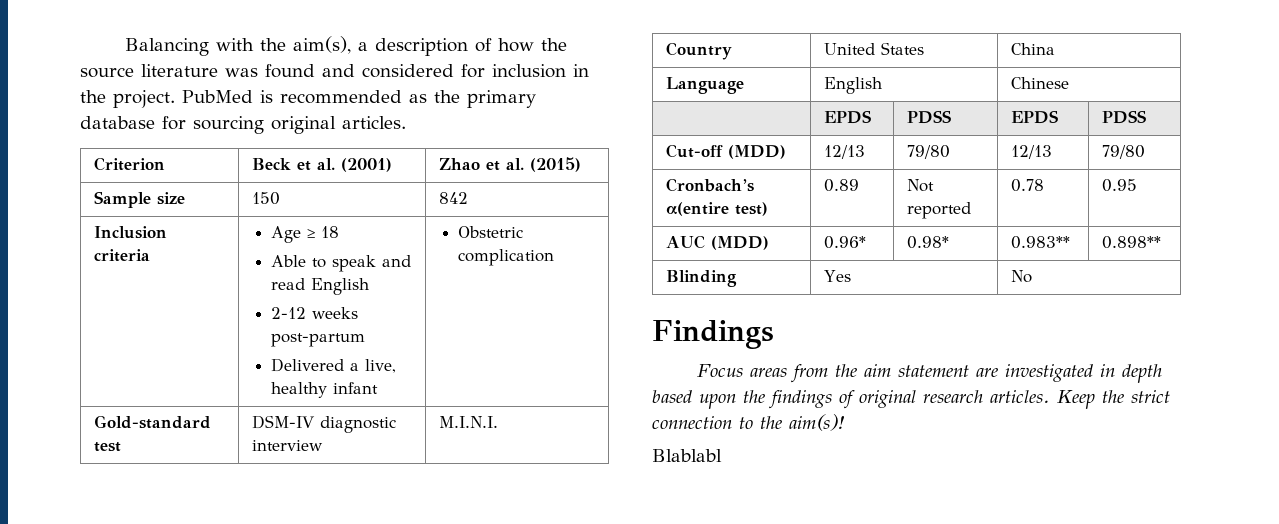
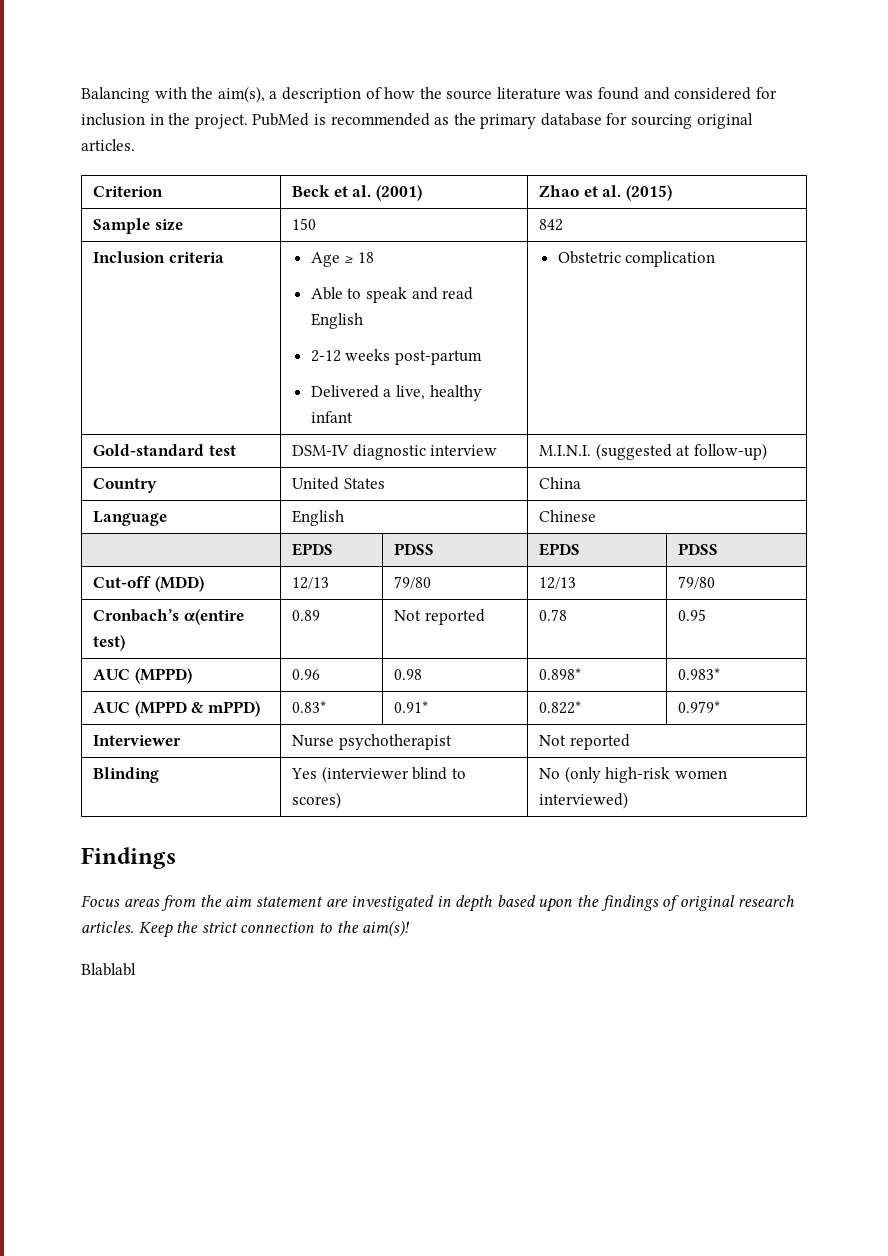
- Gold-standard test | DSM-IV diagnostic interview | M.I.N.I.
+ Gold-standard test | DSM-IV diagnostic interview | M.I.N.I. (suggested at follow-up)
- AUC (MDD) | 0.96* | 0.98* | 0.983** | 0.898**
- Blinding | Yes | No
+ AUC (MPPD) | 0.96 | 0.98 | 0.898* | 0.983*
+ AUC (MPPD & mPPD) | 0.83* | 0.91* | 0.822* | 0.979*
+ Interviewer | Nurse psychotherapist | Not reported
+ Blinding | Yes (interviewer blind to scores) | No (only high-risk women interviewed)

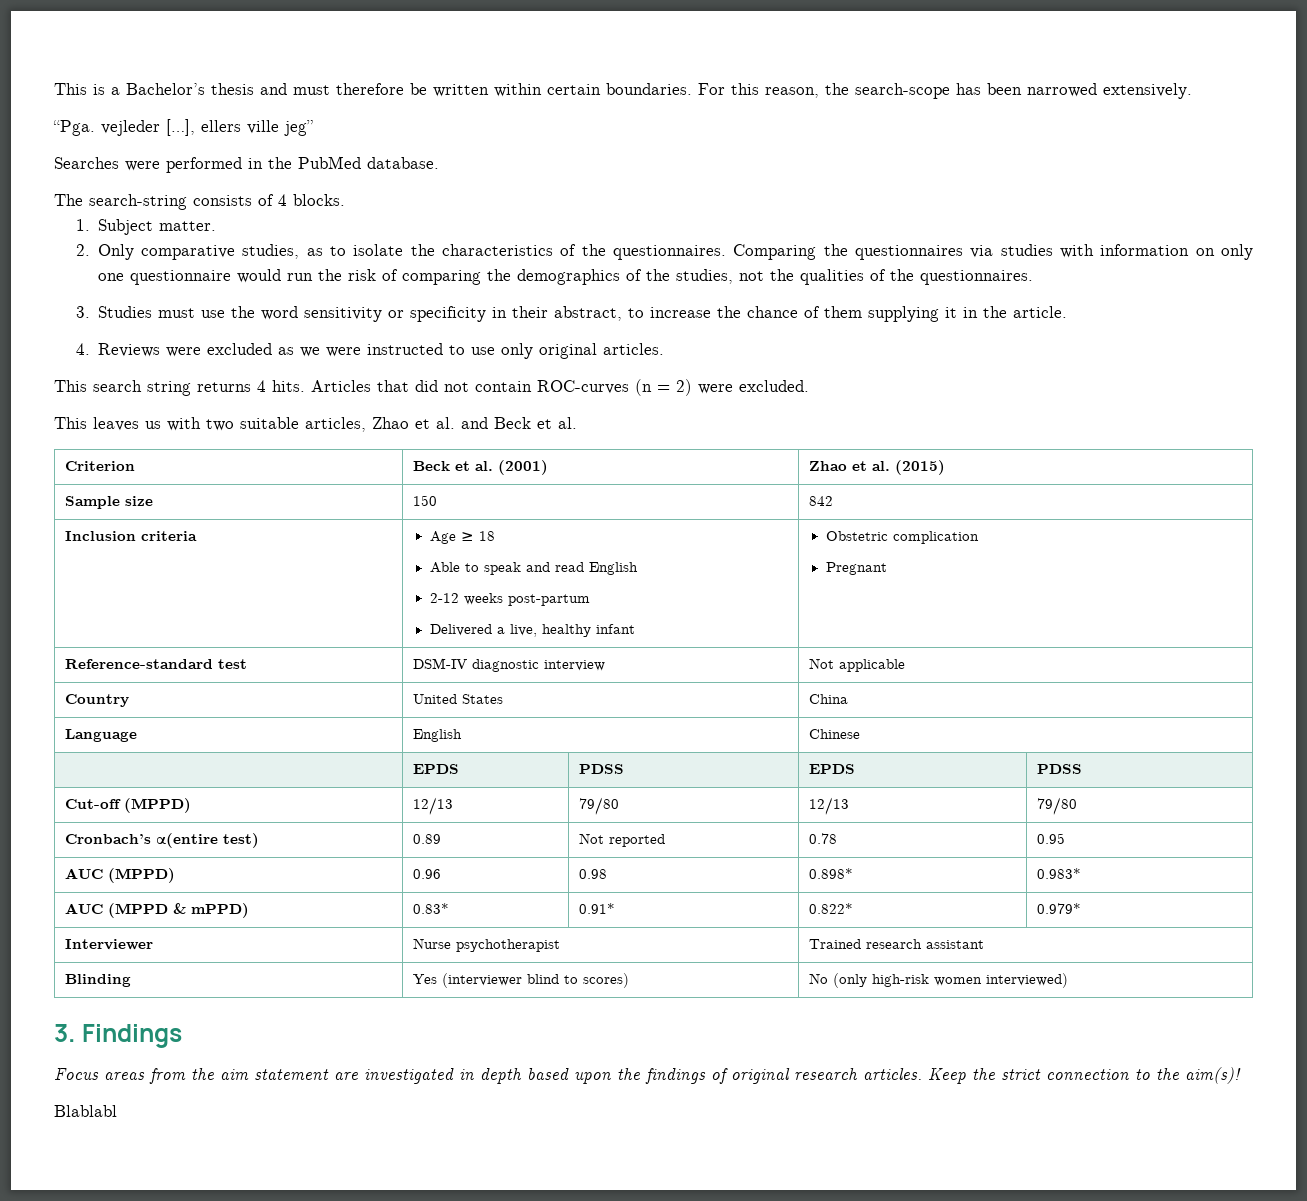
- Balancing with the aim(s), a description of how the source literature was found and considered for inclusion in the project. PubMed is recommended as the primary database for sourcing original articles.
+ This is a Bachelor’s thesis and must therefore be written within certain boundaries. For this reason, the search-scope has been narrowed extensively.
+ “Pga. vejleder […], ellers ville jeg”
+ Searches were performed in the PubMed database.
+ The search-string consists of 4 blocks.
+ 1. Subject matter.
+ 2. Only comparative studies, as to isolate the characteristics of the questionnaires. Comparing the questionnaires via studies with information on only one questionnaire would run the risk of comparing the demographics of the studies, not the qualities of the questionnaires.
+ 3. Studies must use the word sensitivity or specificity in their abstract, to increase the chance of them supplying it in the article.
+ 4. Reviews were excluded as we were instructed to use only original articles.
+ This search string returns 4 hits. Articles that did not contain ROC-curves (n = 2) were excluded.
+ This leaves us with two suitable articles, Zhao et al. and Beck et al.
  Inclusion criteria | Age ≥ 18
  Able to speak and read English
  2-12 weeks post-partum
  Delivered a live, healthy infant | Obstetric complication
- Gold-standard test | DSM-IV diagnostic interview | M.I.N.I. (suggested at follow-up)
+ Pregnant
+ Reference-standard test | DSM-IV diagnostic interview | Not applicable
- Cut-off (MDD) | 12/13 | 79/80 | 12/13 | 79/80
+ Cut-off (MPPD) | 12/13 | 79/80 | 12/13 | 79/80
- Interviewer | Nurse psychotherapist | Not reported
+ Interviewer | Nurse psychotherapist | Trained research assistant
- Findings
+ 3. Findings

